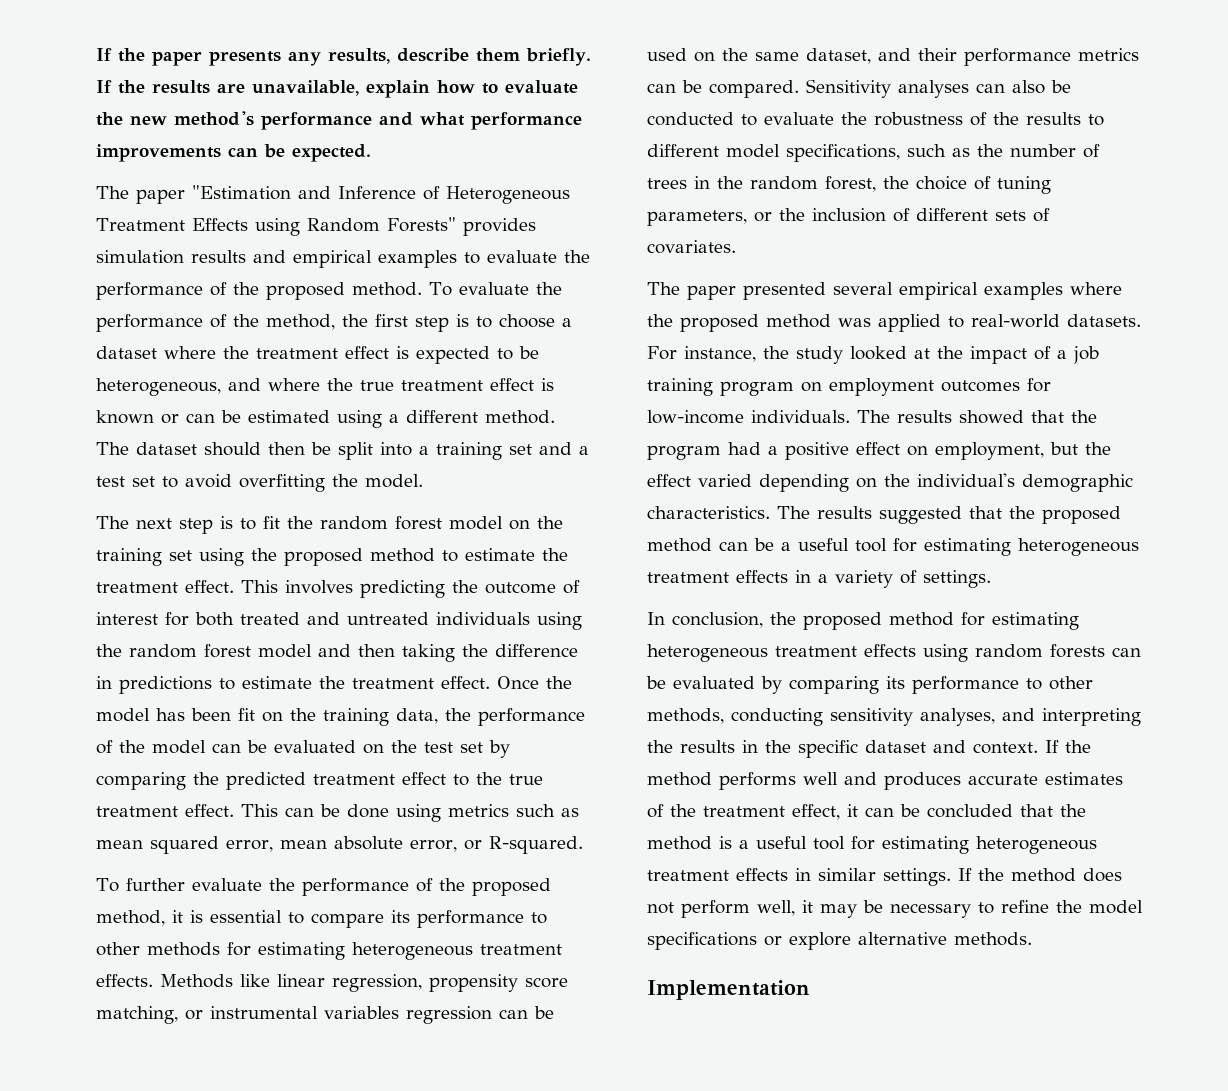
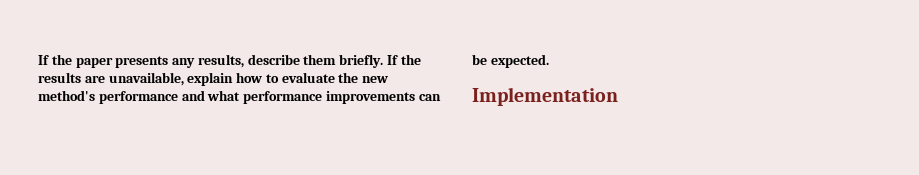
- The paper "Estimation and Inference of Heterogeneous Treatment Effects using Random Forests" provides simulation results and empirical examples to evaluate the performance of the proposed method. To evaluate the performance of the method, the first step is to choose a dataset where the treatment effect is expected to be heterogeneous, and where the true treatment effect is known or can be estimated using a different method. The dataset should then be split into a training set and a test set to avoid overfitting the model.
- The next step is to fit the random forest model on the training set using the proposed method to estimate the treatment effect. This involves predicting the outcome of interest for both treated and untreated individuals using the random forest model and then taking the difference in predictions to estimate the treatment effect. Once the model has been fit on the training data, the performance of the model can be evaluated on the test set by comparing the predicted treatment effect to the true treatment effect. This can be done using metrics such as mean squared error, mean absolute error, or R-squared.
- To further evaluate the performance of the proposed method, it is essential to compare its performance to other methods for estimating heterogeneous treatment effects. Methods like linear regression, propensity score matching, or instrumental variables regression can be used on the same dataset, and their performance metrics can be compared. Sensitivity analyses can also be conducted to evaluate the robustness of the results to different model specifications, such as the number of trees in the random forest, the choice of tuning parameters, or the inclusion of different sets of covariates.
- The paper presented several empirical examples where the proposed method was applied to real-world datasets. For instance, the study looked at the impact of a job training program on employment outcomes for low-income individuals. The results showed that the program had a positive effect on employment, but the effect varied depending on the individual's demographic characteristics. The results suggested that the proposed method can be a useful tool for estimating heterogeneous treatment effects in a variety of settings.
- In conclusion, the proposed method for estimating heterogeneous treatment effects using random forests can be evaluated by comparing its performance to other methods, conducting sensitivity analyses, and interpreting the results in the specific dataset and context. If the method performs well and produces accurate estimates of the treatment effect, it can be concluded that the method is a useful tool for estimating heterogeneous treatment effects in similar settings. If the method does not perform well, it may be necessary to refine the model specifications or explore alternative methods.

